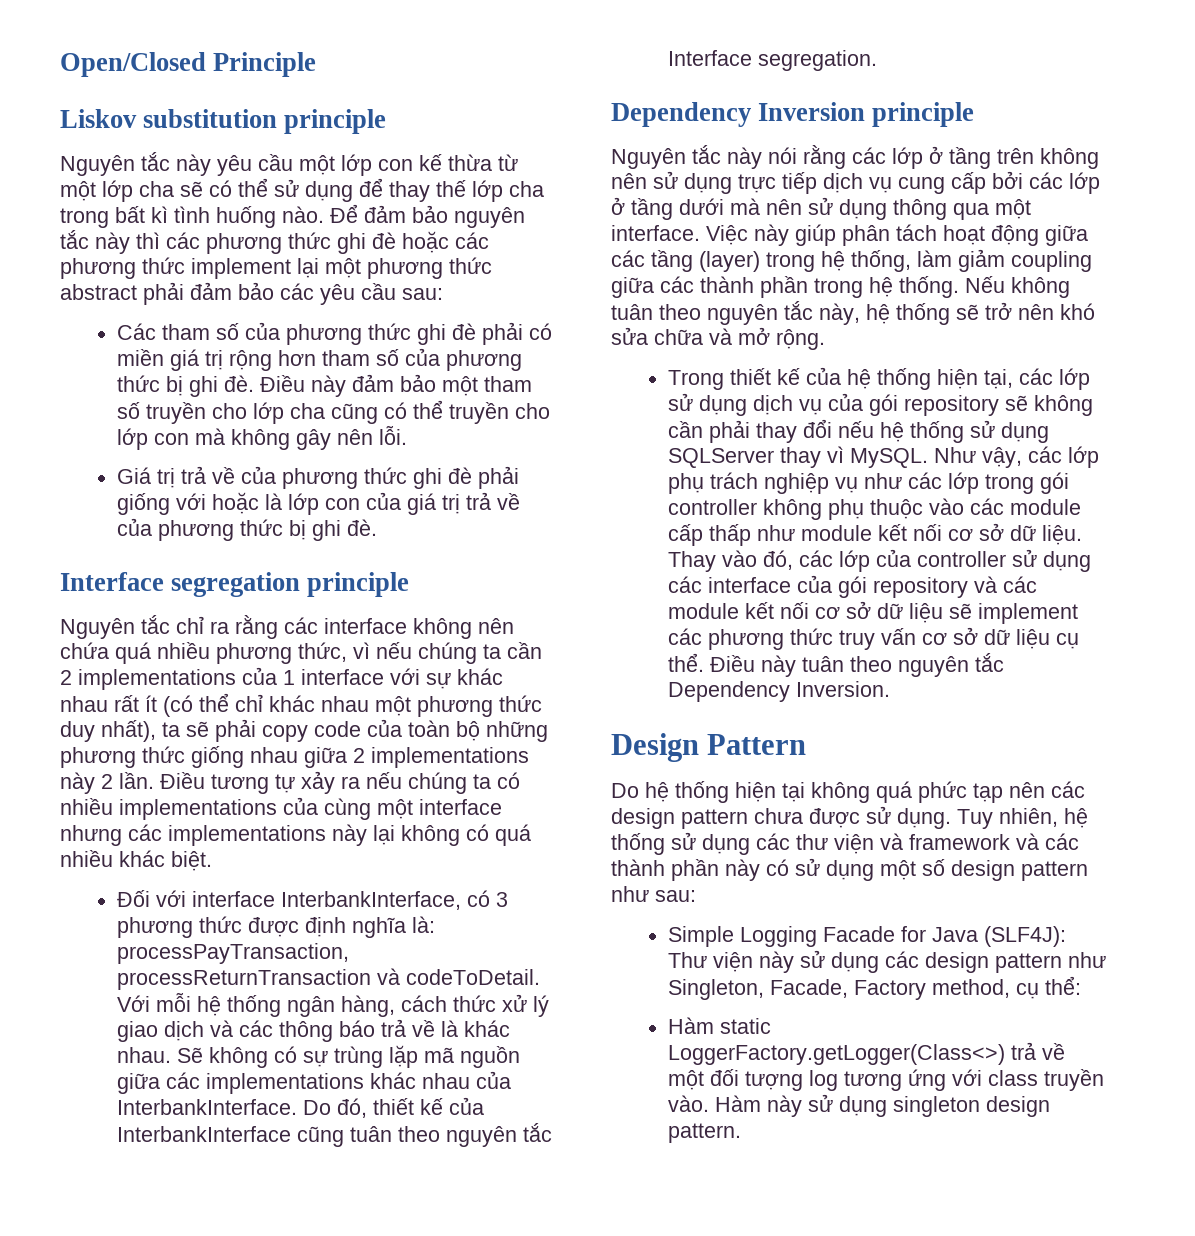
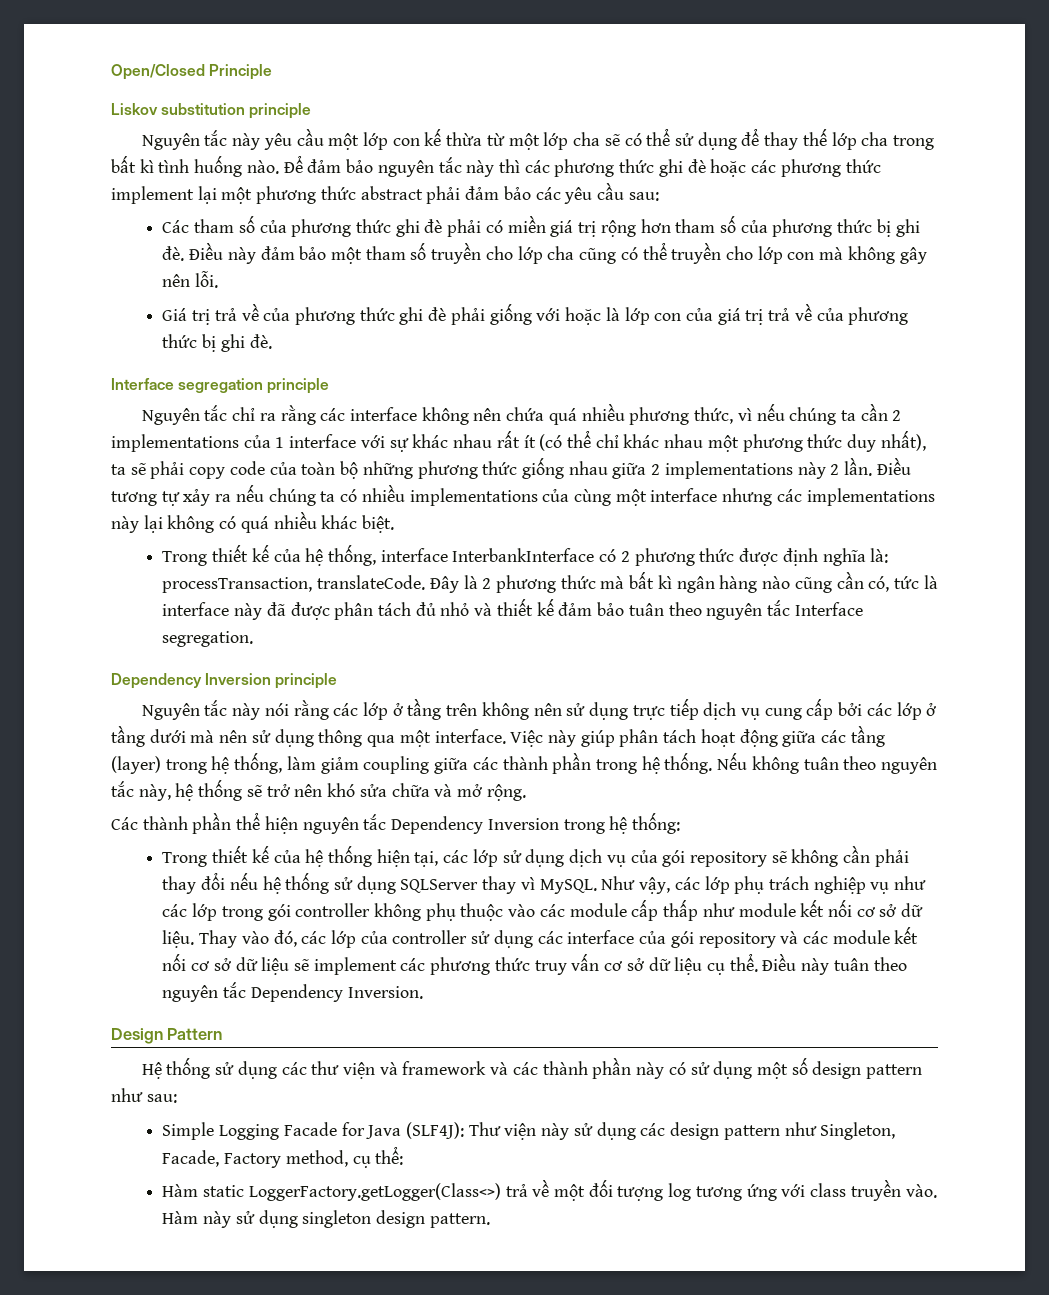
- Đối với interface InterbankInterface, có 3 phương thức được định nghĩa là: processPayTransaction, processReturnTransaction và codeToDetail. Với mỗi hệ thống ngân hàng, cách thức xử lý giao dịch và các thông báo trả về là khác nhau. Sẽ không có sự trùng lặp mã nguồn giữa các implementations khác nhau của InterbankInterface. Do đó, thiết kế của InterbankInterface cũng tuân theo nguyên tắc Interface segregation.
+ Trong thiết kế của hệ thống, interface InterbankInterface có 2 phương thức được định nghĩa là: processTransaction, translateCode. Đây là 2 phương thức mà bất kì ngân hàng nào cũng cần có, tức là interface này đã được phân tách đủ nhỏ và thiết kế đảm bảo tuân theo nguyên tắc Interface segregation.
+ Các thành phần thể hiện nguyên tắc Dependency Inversion trong hệ thống:
- Do hệ thống hiện tại không quá phức tạp nên các design pattern chưa được sử dụng. Tuy nhiên, hệ thống sử dụng các thư viện và framework và các thành phần này có sử dụng một số design pattern như sau:
+ Hệ thống sử dụng các thư viện và framework và các thành phần này có sử dụng một số design pattern như sau:

